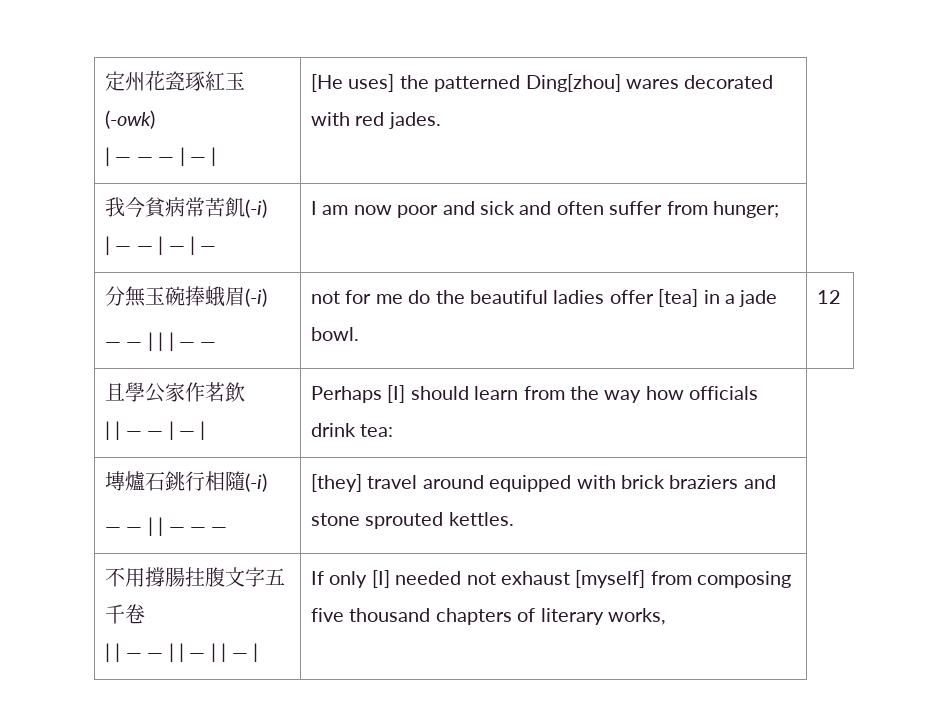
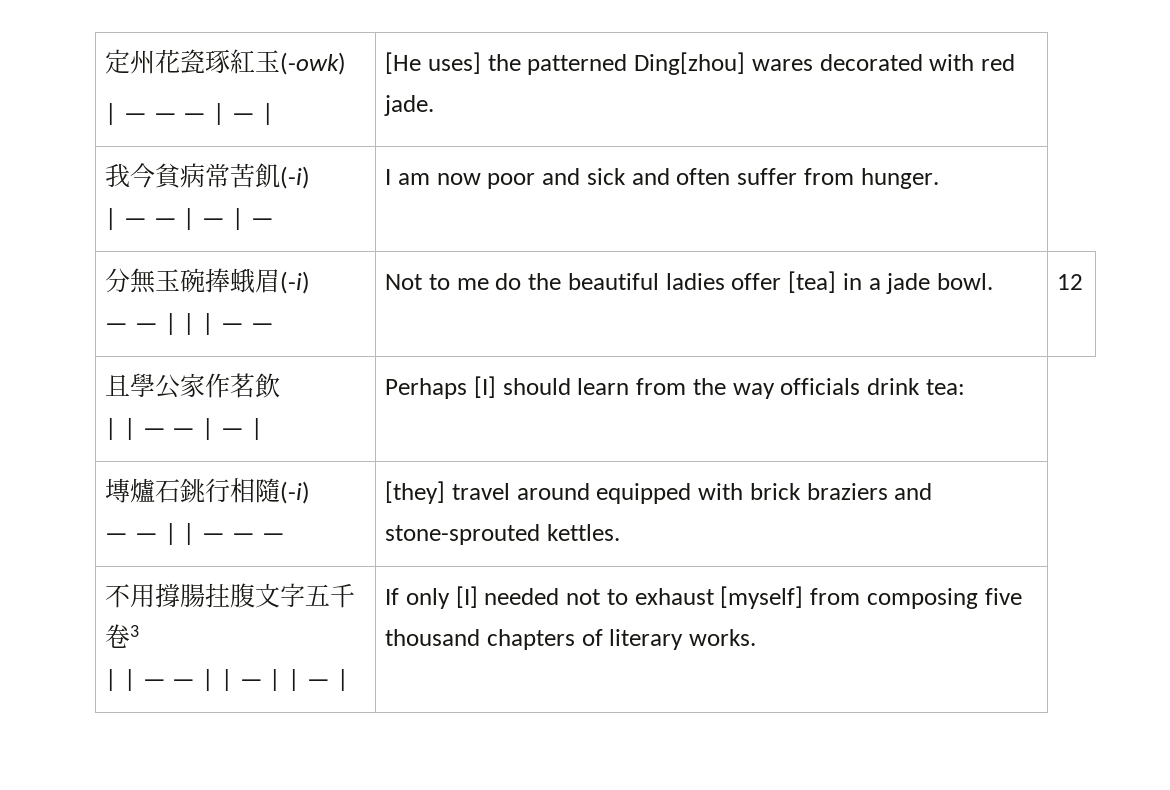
  定州花瓷琢紅玉(-owk)
- | — — — | — | | [He uses] the patterned Ding[zhou] wares decorated with red jades.
+ | — — — | — | | [He uses] the patterned Ding[zhou] wares decorated with red jade.
  我今貧病常苦飢(-i)
- | — — | — | — | I am now poor and sick and often suffer from hunger;
+ | — — | — | — | I am now poor and sick and often suffer from hunger.
  分無玉碗捧蛾眉(-i)
- — — | | | — — | not for me do the beautiful ladies offer [tea] in a jade bowl. | 12
+ — — | | | — — | Not to me do the beautiful ladies offer [tea] in a jade bowl. | 12
  且學公家作茗飲
- | | — — | — | | Perhaps [I] should learn from the way how officials drink tea:
+ | | — — | — | | Perhaps [I] should learn from the way officials drink tea:
  塼爐石銚行相隨(-i)
- — — | | — — — | [they] travel around equipped with brick braziers and stone sprouted kettles.
+ — — | | — — — | [they] travel around equipped with brick braziers and stone-sprouted kettles.
- 不用撐腸拄腹文字五千卷
- | | — — | | — | | — | | If only [I] needed not exhaust [myself] from composing five thousand chapters of literary works,
+ 不用撐腸拄腹文字五千卷3
+ | | — — | | — | | — | | If only [I] needed not to exhaust [myself] from composing five thousand chapters of literary works.

